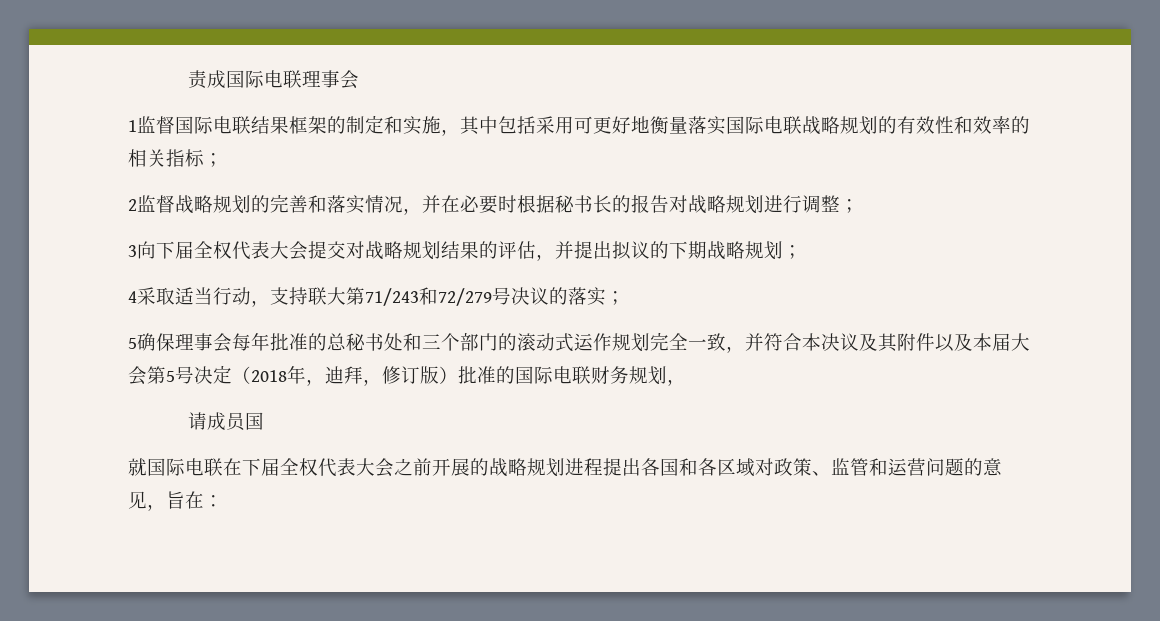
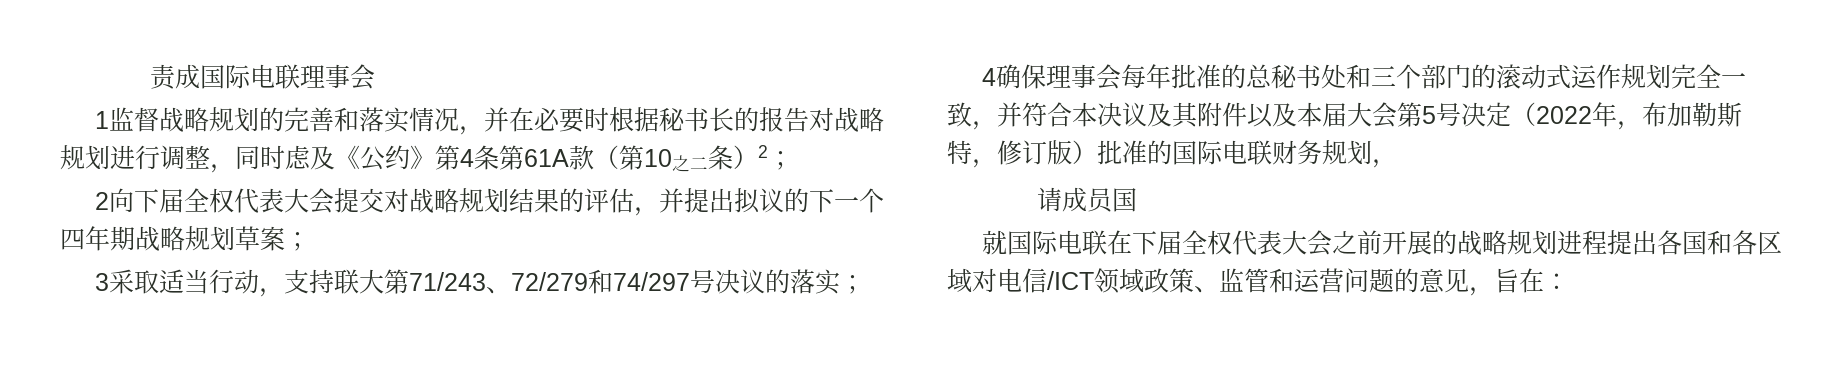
- 1监督国际电联结果框架的制定和实施，其中包括采用可更好地衡量落实国际电联战略规划的有效性和效率的相关指标；
- 2监督战略规划的完善和落实情况，并在必要时根据秘书长的报告对战略规划进行调整；
- 3向下届全权代表大会提交对战略规划结果的评估，并提出拟议的下期战略规划；
- 4采取适当行动，支持联大第71/243和72/279号决议的落实；
+ 1监督战略规划的完善和落实情况，并在必要时根据秘书长的报告对战略规划进行调整，同时虑及《公约》第4条第61A款（第10之二条）2；
+ 2向下届全权代表大会提交对战略规划结果的评估，并提出拟议的下一个四年期战略规划草案；
+ 3采取适当行动，支持联大第71/243、72/279和74/297号决议的落实；
- 5确保理事会每年批准的总秘书处和三个部门的滚动式运作规划完全一致，并符合本决议及其附件以及本届大会第5号决定（2018年，迪拜，修订版）批准的国际电联财务规划，
+ 4确保理事会每年批准的总秘书处和三个部门的滚动式运作规划完全一致，并符合本决议及其附件以及本届大会第5号决定（2022年，布加勒斯特，修订版）批准的国际电联财务规划，
- 就国际电联在下届全权代表大会之前开展的战略规划进程提出各国和各区域对政策、监管和运营问题的意见，旨在：
+ 就国际电联在下届全权代表大会之前开展的战略规划进程提出各国和各区域对电信/ICT领域政策、监管和运营问题的意见，旨在：

